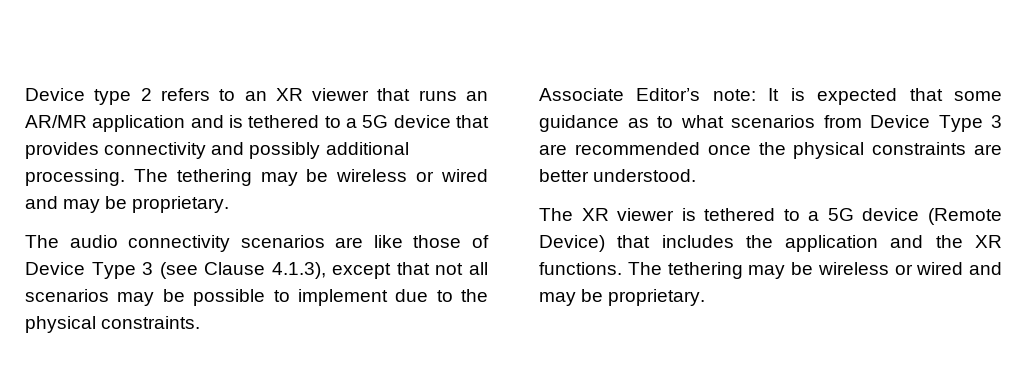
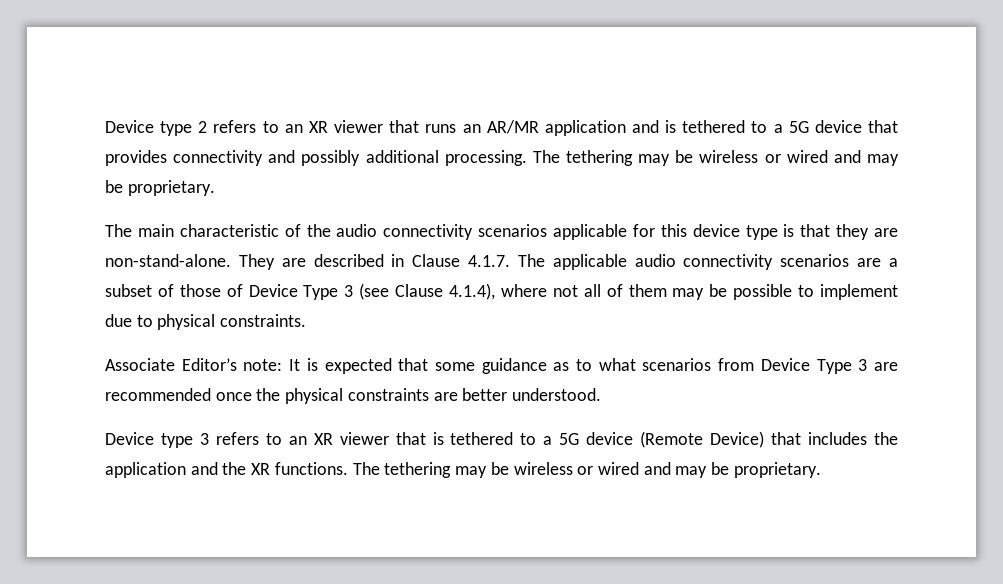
- The audio connectivity scenarios are like those of Device Type 3 (see Clause 4.1.3), except that not all scenarios may be possible to implement due to the physical constraints.
+ The main characteristic of the audio connectivity scenarios applicable for this device type is that they are non-stand-alone. They are described in Clause 4.1.7. The applicable audio connectivity scenarios are a subset of those of Device Type 3 (see Clause 4.1.4), where not all of them may be possible to implement due to physical constraints.
- The XR viewer is tethered to a 5G device (Remote Device) that includes the application and the XR functions.
+ Device type 3 refers to an XR viewer that is tethered to a 5G device (Remote Device) that includes the application and the XR functions.

